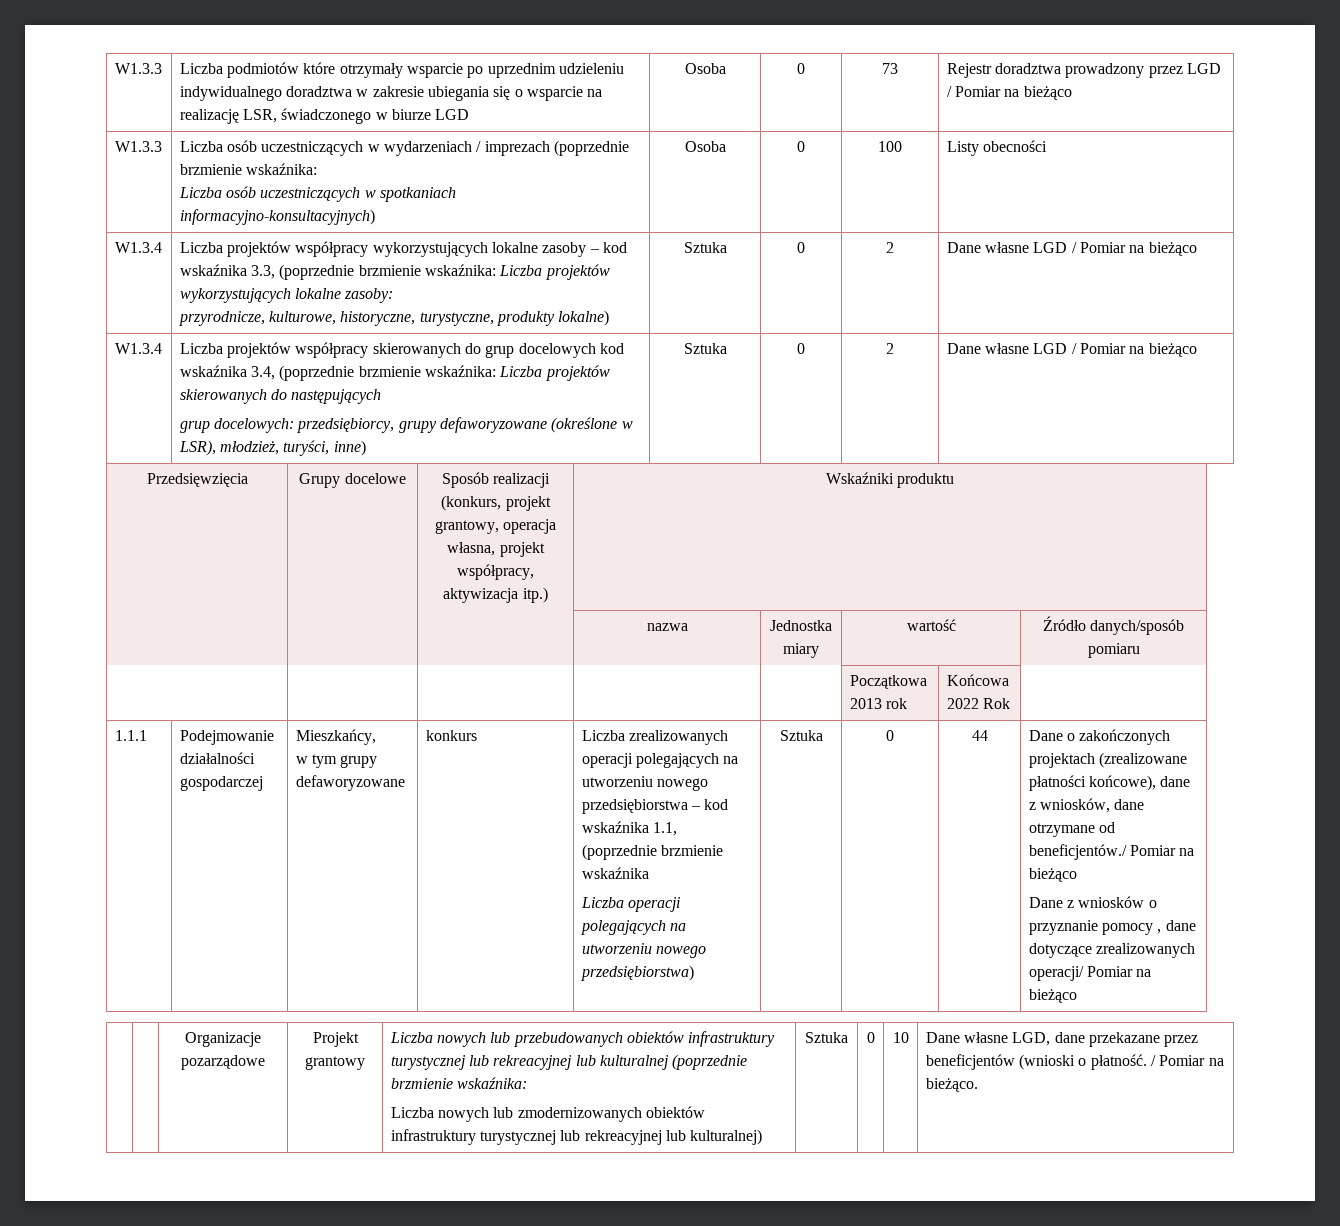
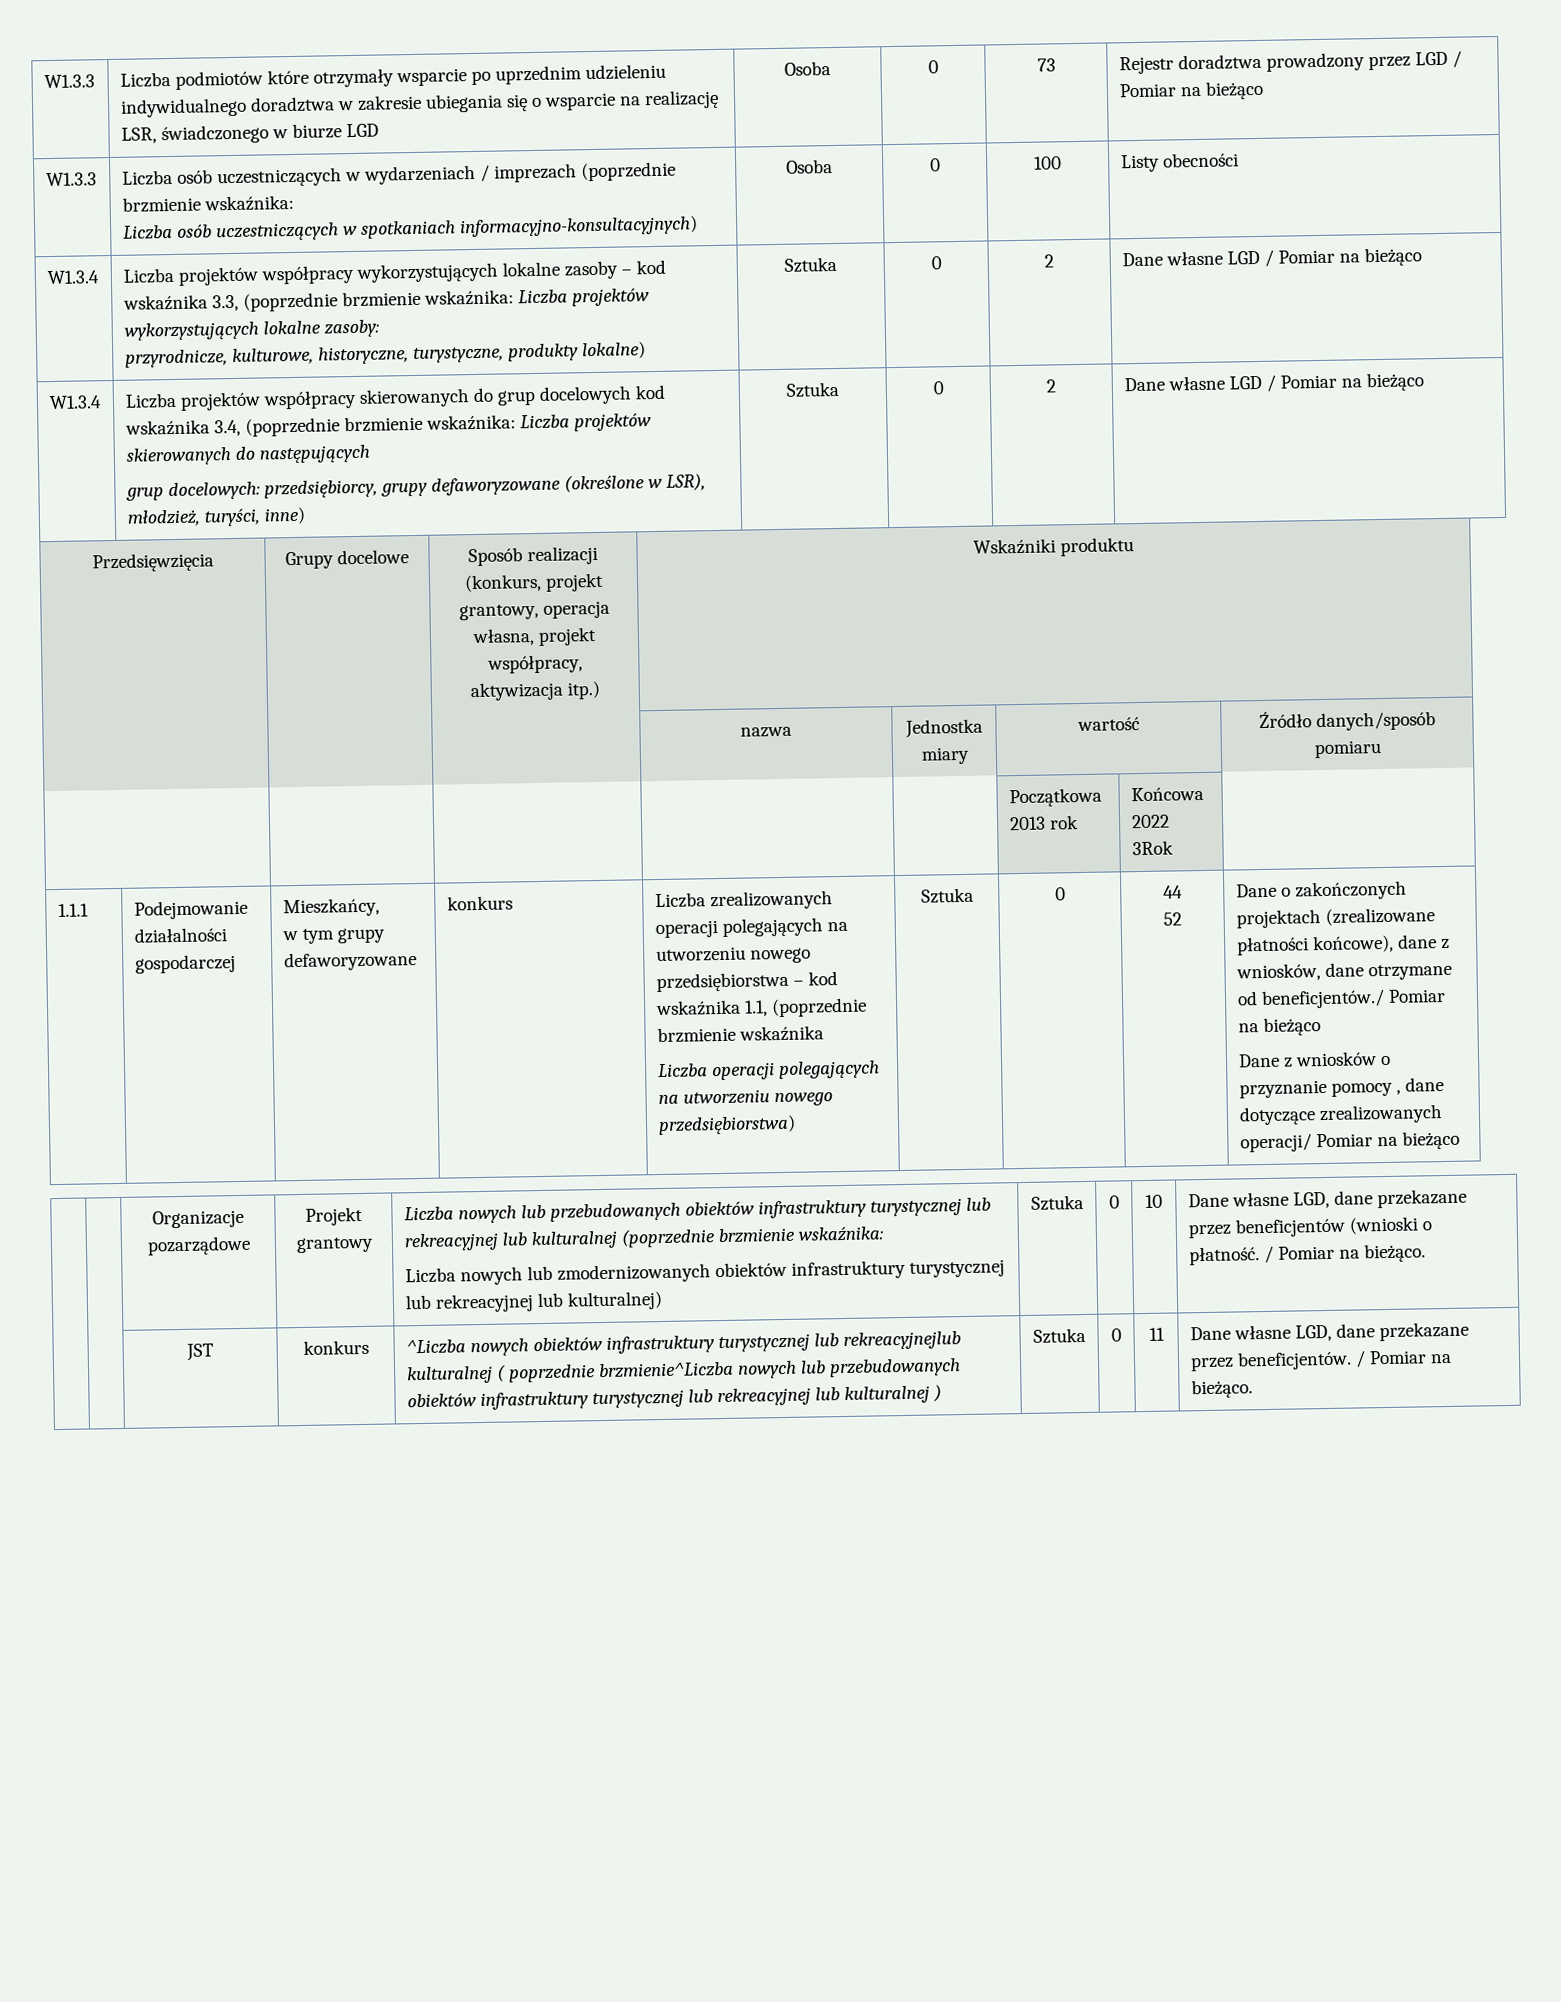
- | | | | | Początkowa 2013 rok | Końcowa 2022 Rok |
+ | | | | | Początkowa 2013 rok | Końcowa 2022 3Rok |
+ 52
+ | | JST | konkurs | ^Liczba nowych obiektów infrastruktury turystycznej lub rekreacyjnejlub kulturalnej ( poprzednie brzmienie^Liczba nowych lub przebudowanych obiektów infrastruktury turystycznej lub rekreacyjnej lub kulturalnej ) | Sztuka | 0 | 11 | Dane własne LGD, dane przekazane przez beneficjentów. / Pomiar na bieżąco.

